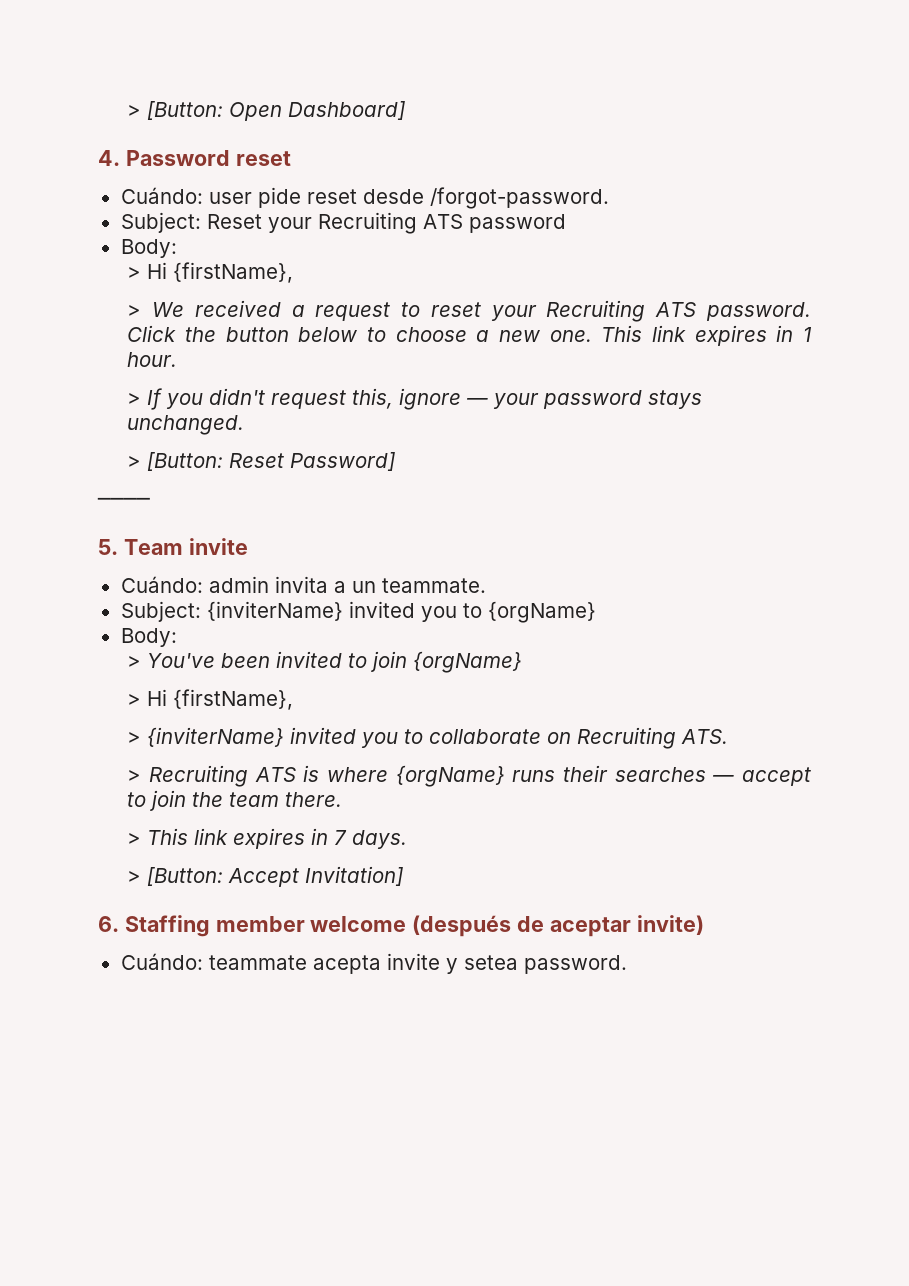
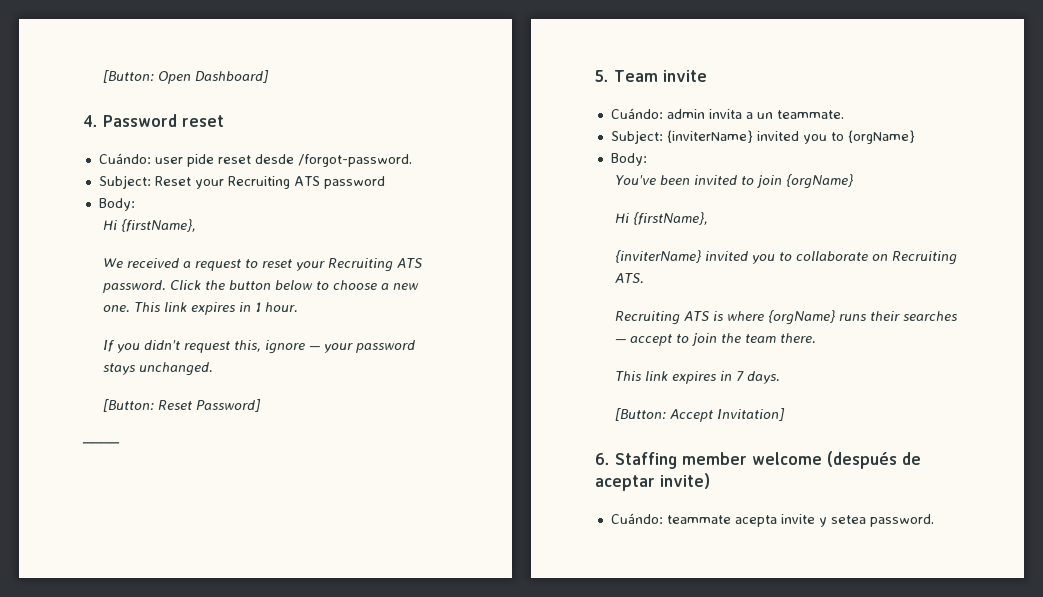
- > [Button: Open Dashboard]
+ [Button: Open Dashboard]
  Subject: Reset your Recruiting ATS password
  Body:
- > Hi {firstName},
- > We received a request to reset your Recruiting ATS password.
+ Hi {firstName},
+ We received a request to reset your Recruiting ATS password.
- > If you didn't request this, ignore — your password stays unchanged.
+ If you didn't request this, ignore — your password stays unchanged.
- > [Button: Reset Password]
+ [Button: Reset Password]
- > You've been invited to join {orgName}
- > Hi {firstName},
- > {inviterName} invited you to collaborate on Recruiting ATS.
+ You've been invited to join {orgName}
+ Hi {firstName},
+ {inviterName} invited you to collaborate on Recruiting ATS.
- > Recruiting ATS is where {orgName} runs their searches — accept to join the team there.
+ Recruiting ATS is where {orgName} runs their searches — accept to join the team there.
- > This link expires in 7 days.
+ This link expires in 7 days.
- > [Button: Accept Invitation]
+ [Button: Accept Invitation]

